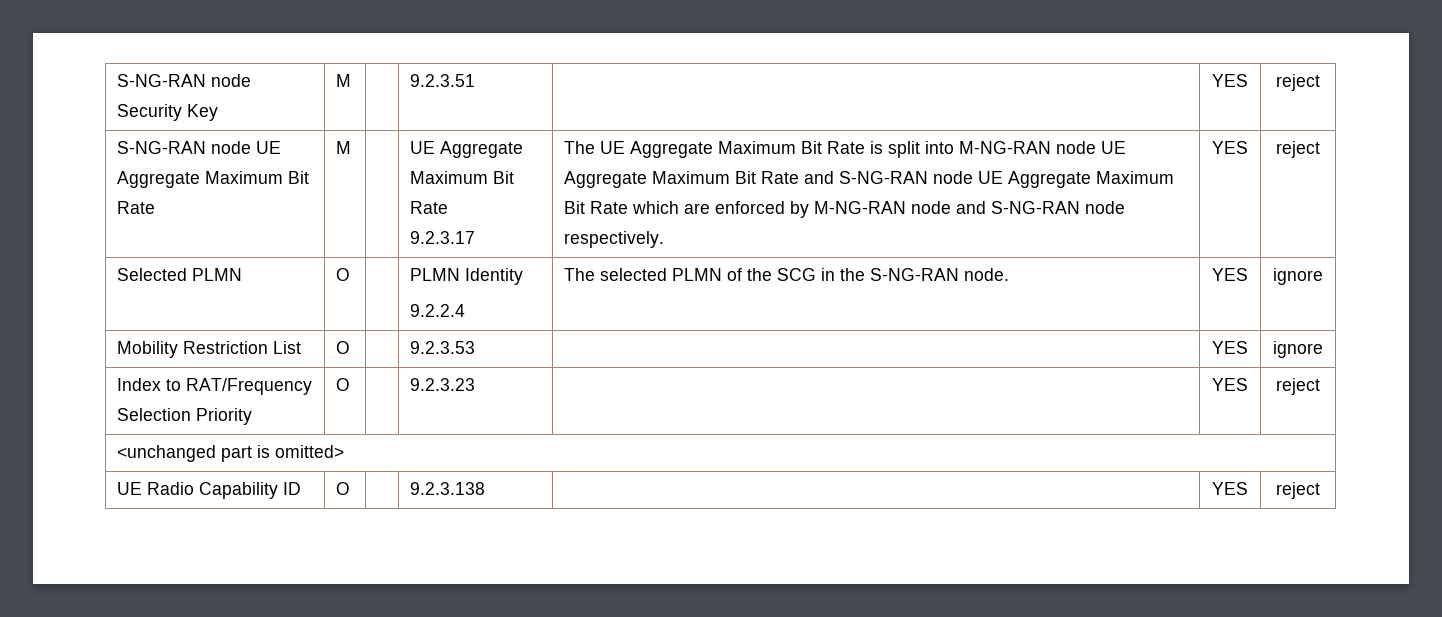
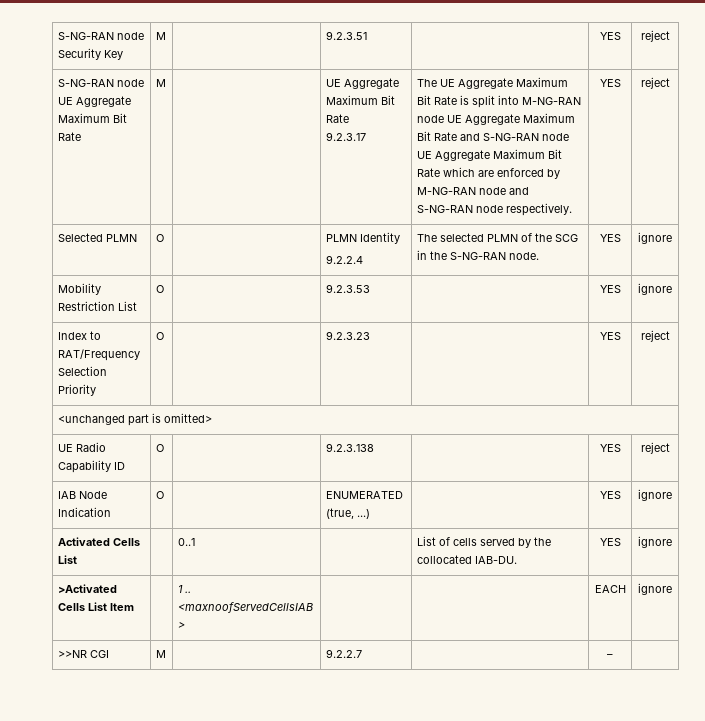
+ IAB Node Indication | O | | ENUMERATED (true, ...) | | YES | ignore
+ Activated Cells List | | 0..1 | | List of cells served by the collocated IAB-DU. | YES | ignore
+ >Activated Cells List Item | | 1 .. <maxnoofServedCellsIAB > | | | EACH | ignore
+ >>NR CGI | M | | 9.2.2.7 | | – |

